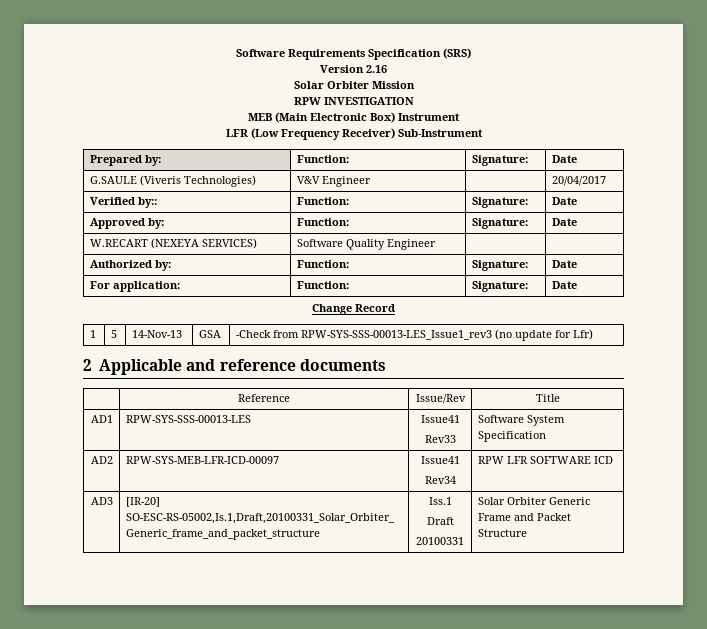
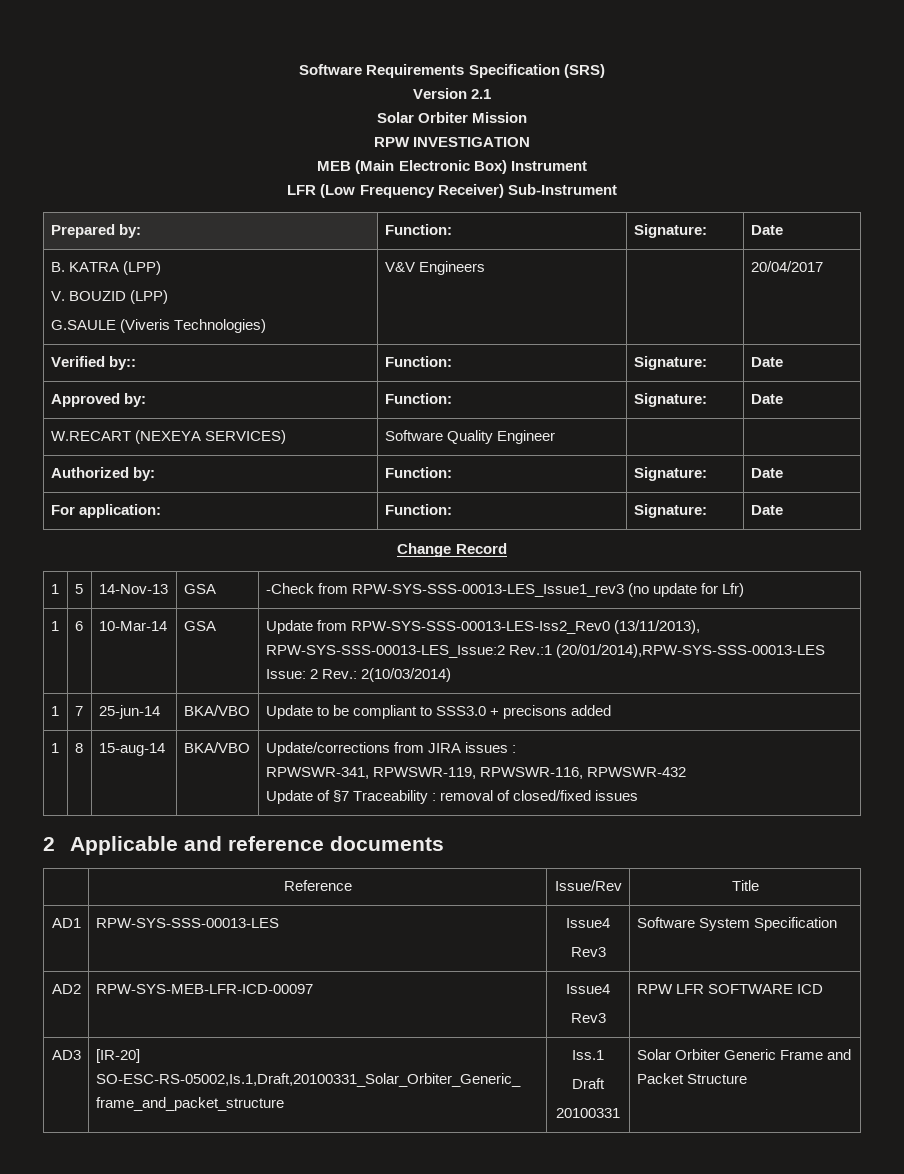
- Version 2.16
+ Version 2.1
- G.SAULE (Viveris Technologies) | V&V Engineer | | 20/04/2017
+ B. KATRA (LPP)
+ V. BOUZID (LPP)
+ G.SAULE (Viveris Technologies) | V&V Engineers | | 20/04/2017
+ 1 | 6 | 10-Mar-14 | GSA | Update from RPW-SYS-SSS-00013-LES-Iss2_Rev0 (13/11/2013), RPW-SYS-SSS-00013-LES_Issue:2 Rev.:1 (20/01/2014),RPW-SYS-SSS-00013-LES Issue: 2 Rev.: 2(10/03/2014)
+ 1 | 7 | 25-jun-14 | BKA/VBO | Update to be compliant to SSS3.0 + precisons added
+ 1 | 8 | 15-aug-14 | BKA/VBO | Update/corrections from JIRA issues :
+ RPWSWR-341, RPWSWR-119, RPWSWR-116, RPWSWR-432
+ Update of §7 Traceability : removal of closed/fixed issues
- AD1 | RPW-SYS-SSS-00013-LES | Issue41
- Rev33 | Software System Specification
+ AD1 | RPW-SYS-SSS-00013-LES | Issue4
+ Rev3 | Software System Specification
- AD2 | RPW-SYS-MEB-LFR-ICD-00097 | Issue41
- Rev34 | RPW LFR SOFTWARE ICD
+ AD2 | RPW-SYS-MEB-LFR-ICD-00097 | Issue4
+ Rev3 | RPW LFR SOFTWARE ICD

